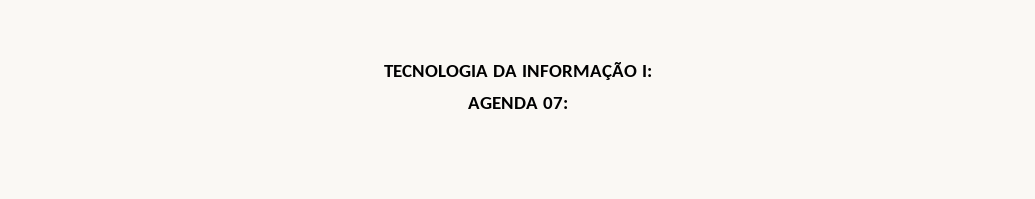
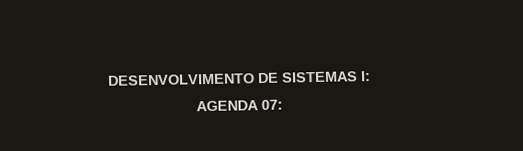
- TECNOLOGIA DA INFORMAÇÃO I:
+ DESENVOLVIMENTO DE SISTEMAS I:

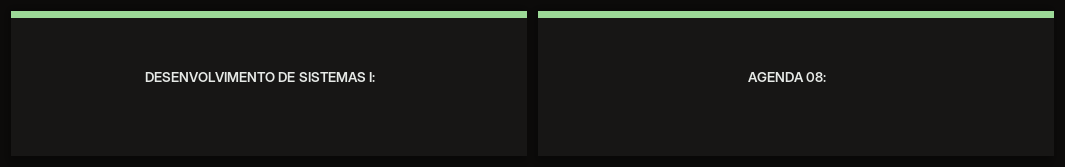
- AGENDA 07:
+ AGENDA 08:

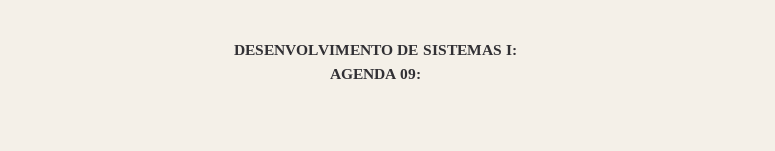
- AGENDA 08:
+ AGENDA 09:

